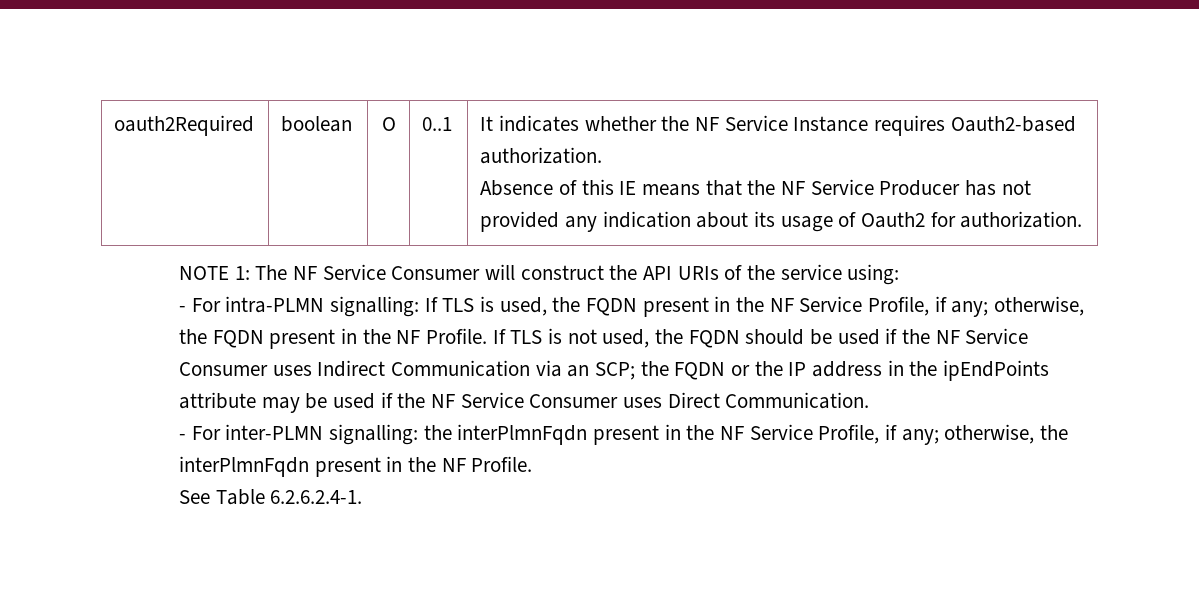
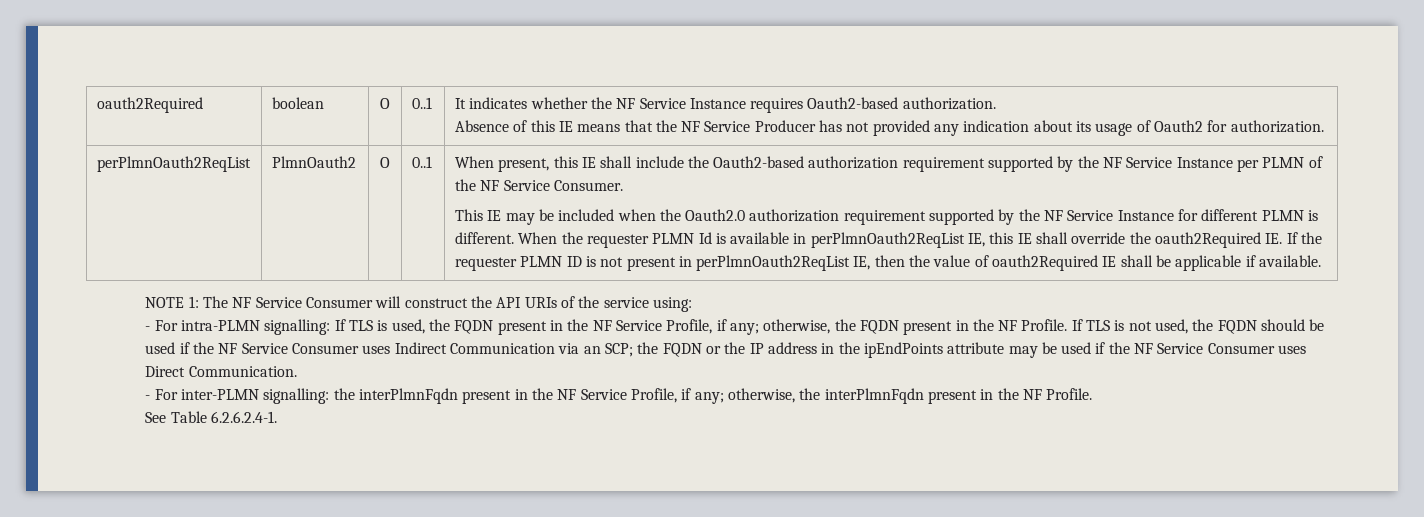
+ perPlmnOauth2ReqList | PlmnOauth2 | O | 0..1 | When present, this IE shall include the Oauth2-based authorization requirement supported by the NF Service Instance per PLMN of the NF Service Consumer.
+ This IE may be included when the Oauth2.0 authorization requirement supported by the NF Service Instance for different PLMN is different. When the requester PLMN Id is available in perPlmnOauth2ReqList IE, this IE shall override the oauth2Required IE. If the requester PLMN ID is not present in perPlmnOauth2ReqList IE, then the value of oauth2Required IE shall be applicable if available.

